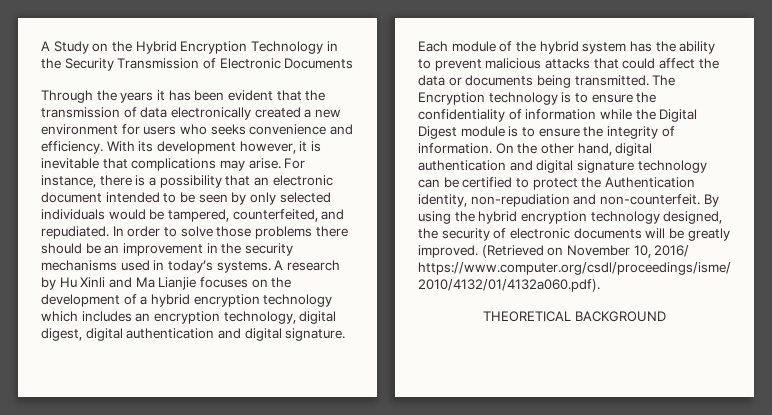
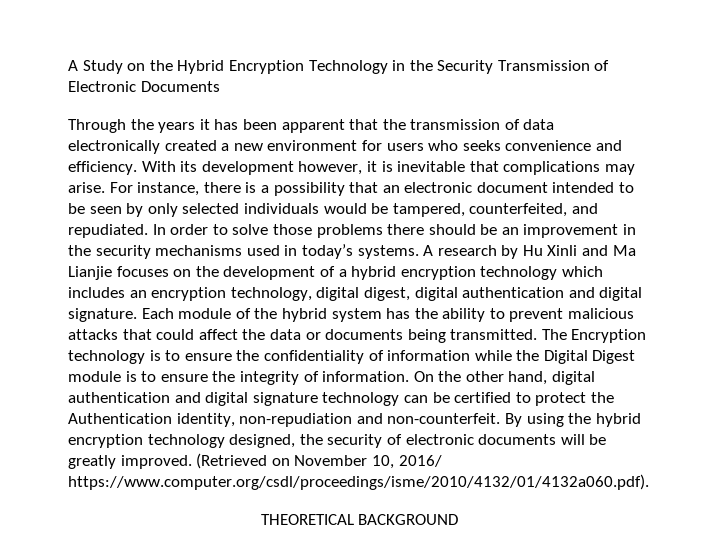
- Through the years it has been evident that the transmission of data electronically created a new environment for users who seeks convenience and efficiency.
+ Through the years it has been apparent that the transmission of data electronically created a new environment for users who seeks convenience and efficiency.

